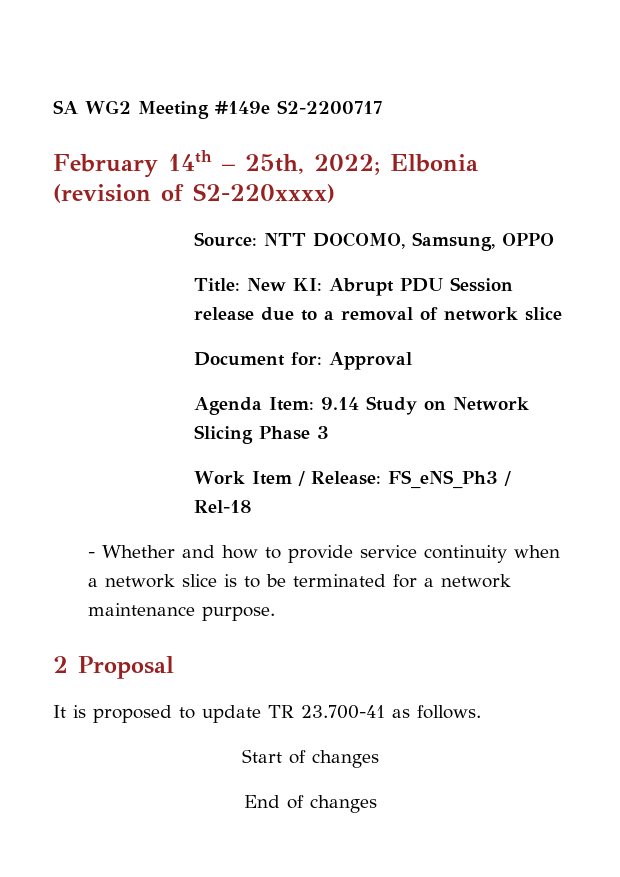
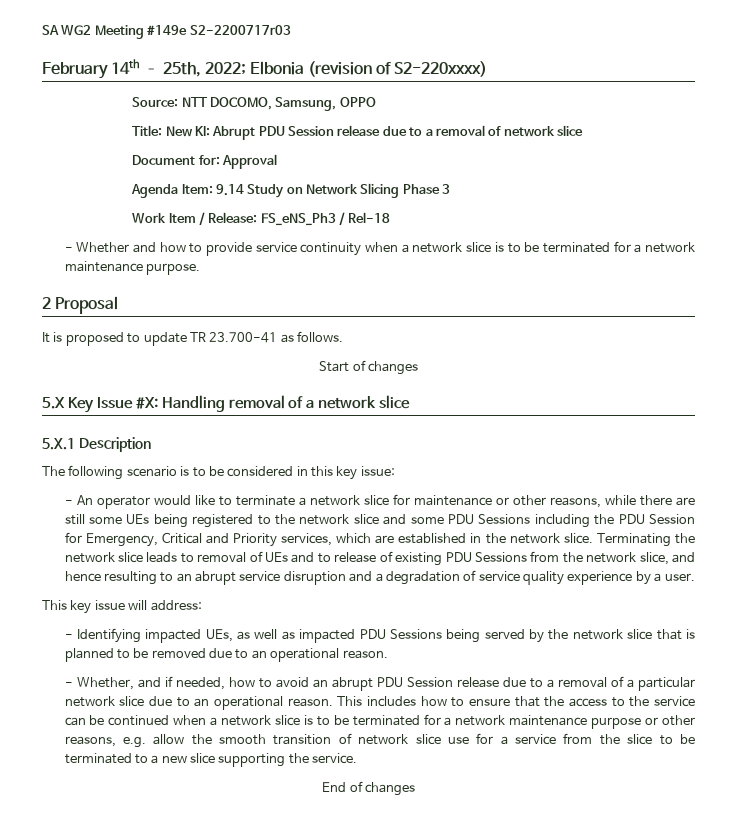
- SA WG2 Meeting #149e S2-2200717
+ SA WG2 Meeting #149e S2-2200717r03
+ 5.X Key Issue #X: Handling removal of a network slice
+ 5.X.1 Description
+ The following scenario is to be considered in this key issue:
+ - An operator would like to terminate a network slice for maintenance or other reasons, while there are still some UEs being registered to the network slice and some PDU Sessions including the PDU Session for Emergency, Critical and Priority services, which are established in the network slice. Terminating the network slice leads to removal of UEs and to release of existing PDU Sessions from the network slice, and hence resulting to an abrupt service disruption and a degradation of service quality experience by a user.
+ This key issue will address:
+ - Identifying impacted UEs, as well as impacted PDU Sessions being served by the network slice that is planned to be removed due to an operational reason.
+ - Whether, and if needed, how to avoid an abrupt PDU Session release due to a removal of a particular network slice due to an operational reason. This includes how to ensure that the access to the service can be continued when a network slice is to be terminated for a network maintenance purpose or other reasons, e.g. allow the smooth transition of network slice use for a service from the slice to be terminated to a new slice supporting the service.

